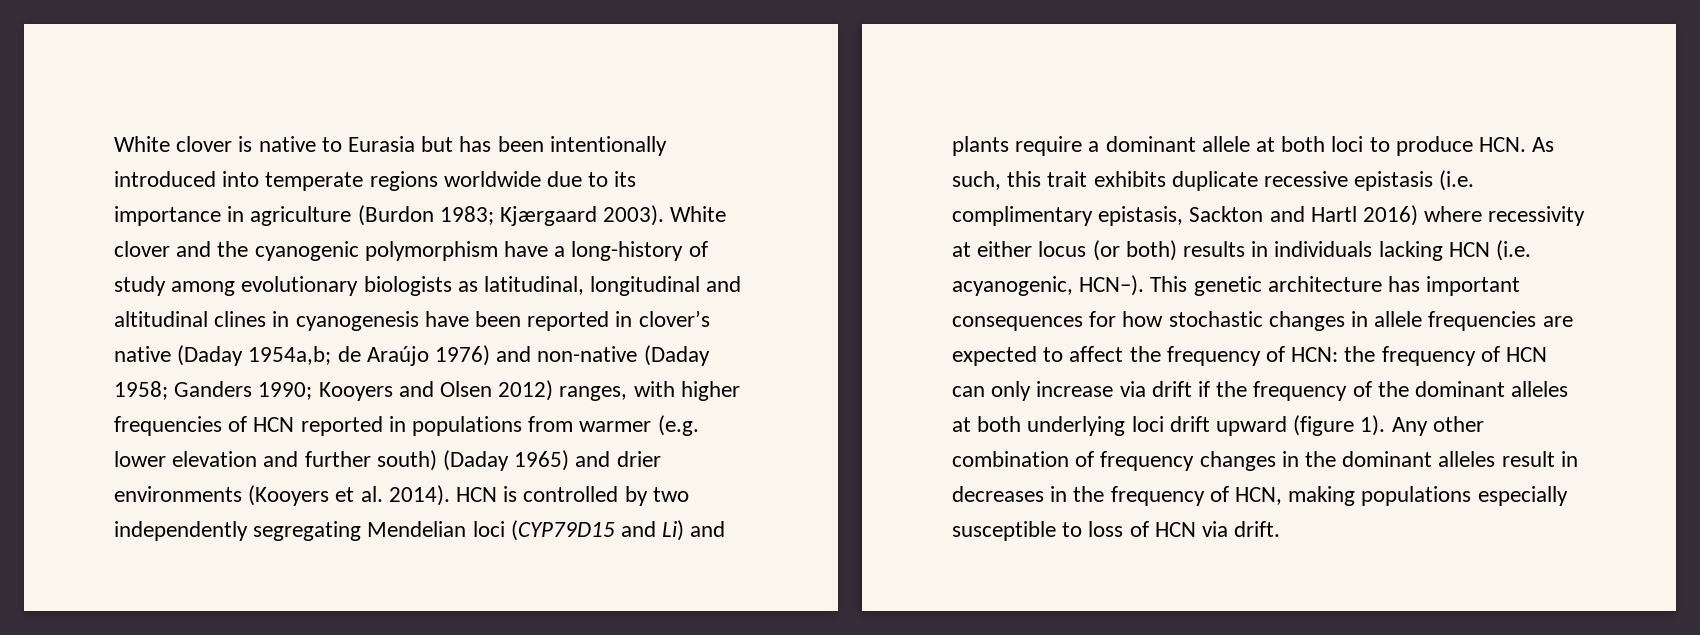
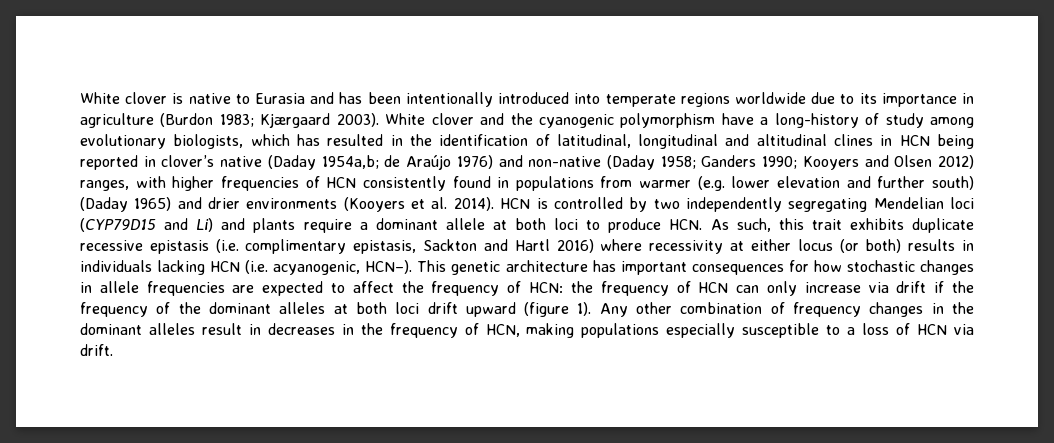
- White clover is native to Eurasia but has been intentionally introduced into temperate regions worldwide due to its importance in agriculture (Burdon 1983; Kjærgaard 2003).
+ White clover is native to Eurasia and has been intentionally introduced into temperate regions worldwide due to its importance in agriculture (Burdon 1983; Kjærgaard 2003).
- White clover and the cyanogenic polymorphism have a long-history of study among evolutionary biologists as latitudinal, longitudinal and altitudinal clines in cyanogenesis have been reported in clover’s native (Daday 1954a,b;
+ White clover and the cyanogenic polymorphism have a long-history of study among evolutionary biologists, which has resulted in the identification of latitudinal, longitudinal and altitudinal clines in HCN being reported in clover’s native (Daday 1954a,b;
- Kooyers and Olsen 2012) ranges, with higher frequencies of HCN reported in populations from warmer (e.g. lower elevation and further south) (Daday 1965) and drier environments (Kooyers et al. 2014).
+ Kooyers and Olsen 2012) ranges, with higher frequencies of HCN consistently found in populations from warmer (e.g. lower elevation and further south) (Daday 1965) and drier environments (Kooyers et al. 2014).
- This genetic architecture has important consequences for how stochastic changes in allele frequencies are expected to affect the frequency of HCN: the frequency of HCN can only increase via drift if the frequency of the dominant alleles at both underlying loci drift upward (figure 1).
+ This genetic architecture has important consequences for how stochastic changes in allele frequencies are expected to affect the frequency of HCN: the frequency of HCN can only increase via drift if the frequency of the dominant alleles at both loci drift upward (figure 1).
- Any other combination of frequency changes in the dominant alleles result in decreases in the frequency of HCN, making populations especially susceptible to loss of HCN via drift.
+ Any other combination of frequency changes in the dominant alleles result in decreases in the frequency of HCN, making populations especially susceptible to a loss of HCN via drift.

